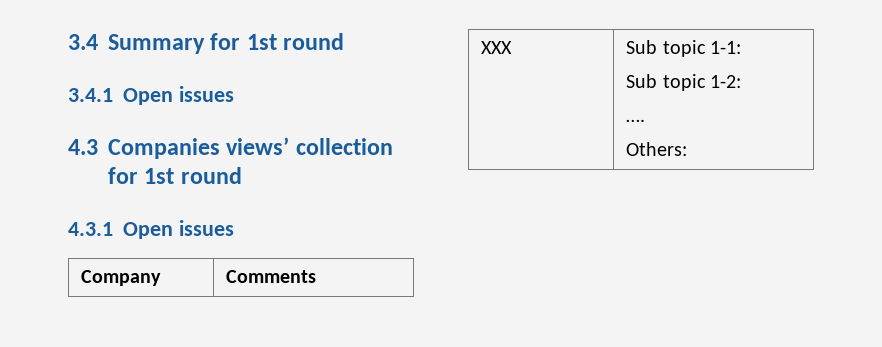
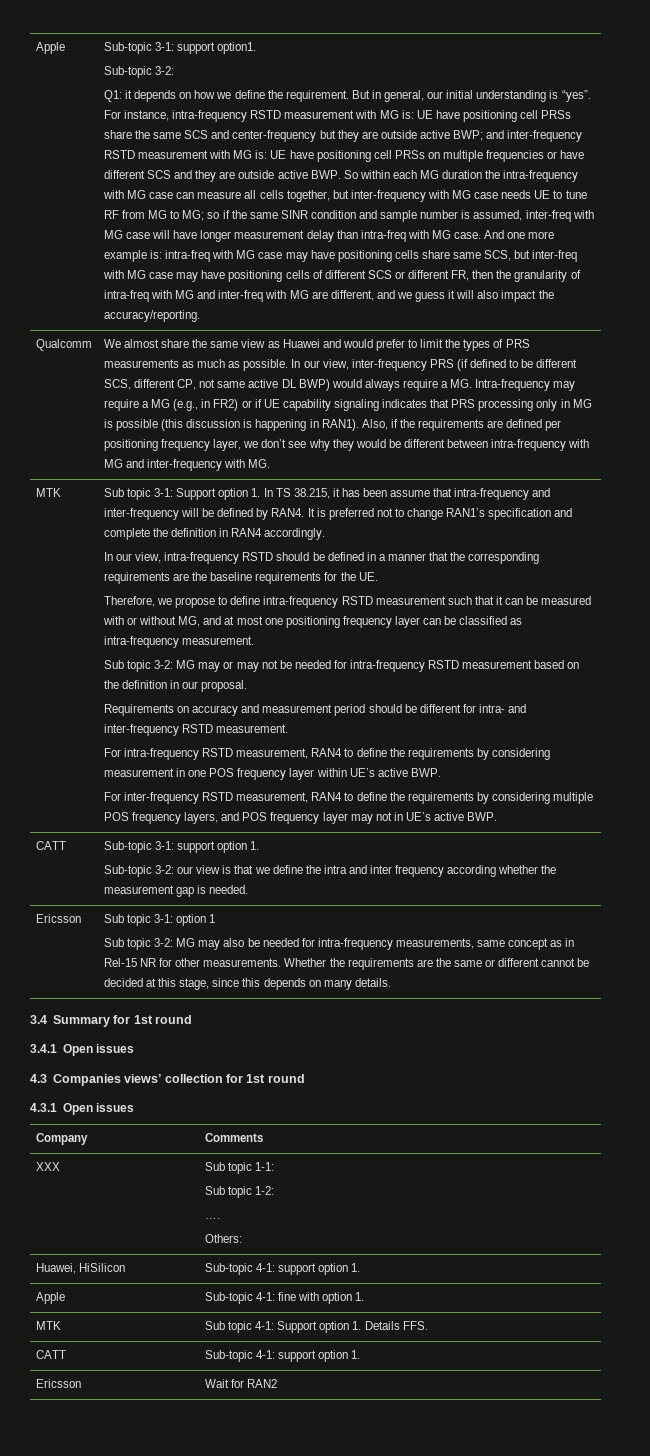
+ Apple | Sub-topic 3-1: support option1.
+ Sub-topic 3-2:
+ Q1: it depends on how we define the requirement. But in general, our initial understanding is “yes”. For instance, intra-frequency RSTD measurement with MG is: UE have positioning cell PRSs share the same SCS and center-frequency but they are outside active BWP; and inter-frequency RSTD measurement with MG is: UE have positioning cell PRSs on multiple frequencies or have different SCS and they are outside active BWP. So within each MG duration the intra-frequency with MG case can measure all cells together, but inter-frequency with MG case needs UE to tune RF from MG to MG; so if the same SINR condition and sample number is assumed, inter-freq with MG case will have longer measurement delay than intra-freq with MG case. And one more example is: intra-freq with MG case may have positioning cells share same SCS, but inter-freq with MG case may have positioning cells of different SCS or different FR, then the granularity of intra-freq with MG and inter-freq with MG are different, and we guess it will also impact the accuracy/reporting.
+ Qualcomm | We almost share the same view as Huawei and would prefer to limit the types of PRS measurements as much as possible. In our view, inter-frequency PRS (if defined to be different SCS, different CP, not same active DL BWP) would always require a MG. Intra-frequency may require a MG (e.g., in FR2) or if UE capability signaling indicates that PRS processing only in MG is possible (this discussion is happening in RAN1). Also, if the requirements are defined per positioning frequency layer, we don’t see why they would be different between intra-frequency with MG and inter-frequency with MG.
+ MTK | Sub topic 3-1: Support option 1. In TS 38.215, it has been assume that intra-frequency and inter-frequency will be defined by RAN4. It is preferred not to change RAN1’s specification and complete the definition in RAN4 accordingly.
+ In our view, intra-frequency RSTD should be defined in a manner that the corresponding requirements are the baseline requirements for the UE.
+ Therefore, we propose to define intra-frequency RSTD measurement such that it can be measured with or without MG, and at most one positioning frequency layer can be classified as intra-frequency measurement.
+ Sub topic 3-2: MG may or may not be needed for intra-frequency RSTD measurement based on the definition in our proposal.
+ Requirements on accuracy and measurement period should be different for intra- and inter-frequency RSTD measurement.
+ For intra-frequency RSTD measurement, RAN4 to define the requirements by considering measurement in one POS frequency layer within UE’s active BWP.
+ For inter-frequency RSTD measurement, RAN4 to define the requirements by considering multiple POS frequency layers, and POS frequency layer may not in UE’s active BWP.
+ CATT | Sub-topic 3-1: support option 1.
+ Sub-topic 3-2: our view is that we define the intra and inter frequency according whether the measurement gap is needed.
+ Ericsson | Sub topic 3-1: option 1
+ Sub topic 3-2: MG may also be needed for intra-frequency measurements, same concept as in Rel-15 NR for other measurements. Whether the requirements are the same or different cannot be decided at this stage, since this depends on many details.
+ Huawei, HiSilicon | Sub-topic 4-1: support option 1.
+ Apple | Sub-topic 4-1: fine with option 1.
+ MTK | Sub topic 4-1: Support option 1. Details FFS.
+ CATT | Sub-topic 4-1: support option 1.
+ Ericsson | Wait for RAN2

